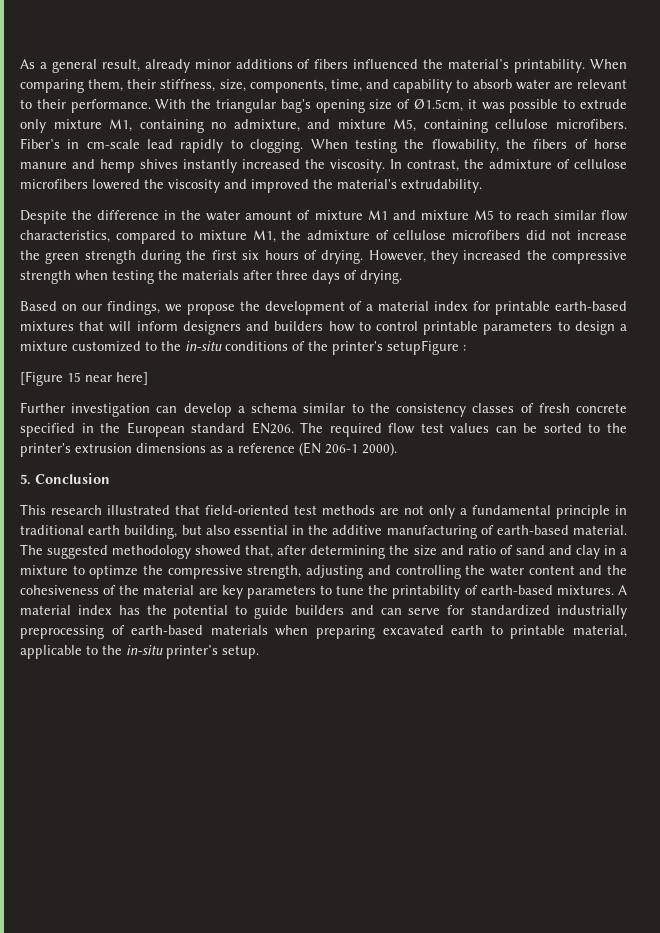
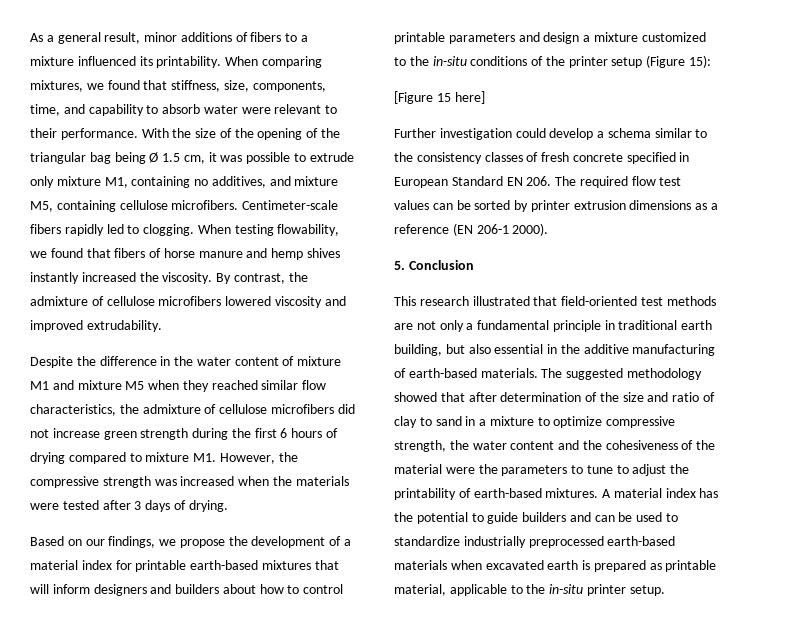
- As a general result, already minor additions of fibers influenced the material’s printability. When comparing them, their stiffness, size, components, time, and capability to absorb water are relevant to their performance.
+ As a general result, minor additions of fibers to a mixture influenced its printability. When comparing mixtures, we found that stiffness, size, components, time, and capability to absorb water were relevant to their performance.
- With the triangular bag's opening size of Ø1.5cm, it was possible to extrude only mixture M1, containing no admixture, and mixture M5, containing cellulose microfibers.
+ With the size of the opening of the triangular bag being Ø 1.5 cm, it was possible to extrude only mixture M1, containing no additives, and mixture M5, containing cellulose microfibers.
- Fiber’s in cm-scale lead rapidly to clogging. When testing the flowability, the fibers of horse manure and hemp shives instantly increased the viscosity.
+ Centimeter-scale fibers rapidly led to clogging. When testing flowability, we found that fibers of horse manure and hemp shives instantly increased the viscosity.
- In contrast, the admixture of cellulose microfibers lowered the viscosity and improved the material's extrudability.
+ By contrast, the admixture of cellulose microfibers lowered viscosity and improved extrudability.
- Despite the difference in the water amount of mixture M1 and mixture M5 to reach similar flow characteristics, compared to mixture M1, the admixture of cellulose microfibers did not increase the green strength during the first six hours of drying. However, they increased the compressive strength when testing the materials after three days of drying.
+ Despite the difference in the water content of mixture M1 and mixture M5 when they reached similar flow characteristics, the admixture of cellulose microfibers did not increase green strength during the first 6 hours of drying compared to mixture M1. However, the compressive strength was increased when the materials were tested after 3 days of drying.
- Based on our findings, we propose the development of a material index for printable earth-based mixtures that will inform designers and builders how to control printable parameters to design a mixture customized to the in-situ conditions of the printer's setupFigure :
+ Based on our findings, we propose the development of a material index for printable earth-based mixtures that will inform designers and builders about how to control printable parameters and design a mixture customized to the in-situ conditions of the printer setup (Figure 15):
- [Figure 15 near here]
+ [Figure 15 here]
- Further investigation can develop a schema similar to the consistency classes of fresh concrete specified in the European standard EN206. The required flow test values can be sorted to the printer's extrusion dimensions as a reference (EN 206-1 2000).
+ Further investigation could develop a schema similar to the consistency classes of fresh concrete specified in European Standard EN 206. The required flow test values can be sorted by printer extrusion dimensions as a reference (EN 206-1 2000).
- This research illustrated that field-oriented test methods are not only a fundamental principle in traditional earth building, but also essential in the additive manufacturing of earth-based material.
+ This research illustrated that field-oriented test methods are not only a fundamental principle in traditional earth building, but also essential in the additive manufacturing of earth-based materials.
- The suggested methodology showed that, after determining the size and ratio of sand and clay in a mixture to optimze the compressive strength, adjusting and controlling the water content and the cohesiveness of the material are key parameters to tune the printability of earth-based mixtures.
+ The suggested methodology showed that after determination of the size and ratio of clay to sand in a mixture to optimize compressive strength, the water content and the cohesiveness of the material were the parameters to tune to adjust the printability of earth-based mixtures.
- A material index has the potential to guide builders and can serve for standardized industrially preprocessing of earth-based materials when preparing excavated earth to printable material, applicable to the in-situ printer’s setup.
+ A material index has the potential to guide builders and can be used to standardize industrially preprocessed earth-based materials when excavated earth is prepared as printable material, applicable to the in-situ printer setup.

